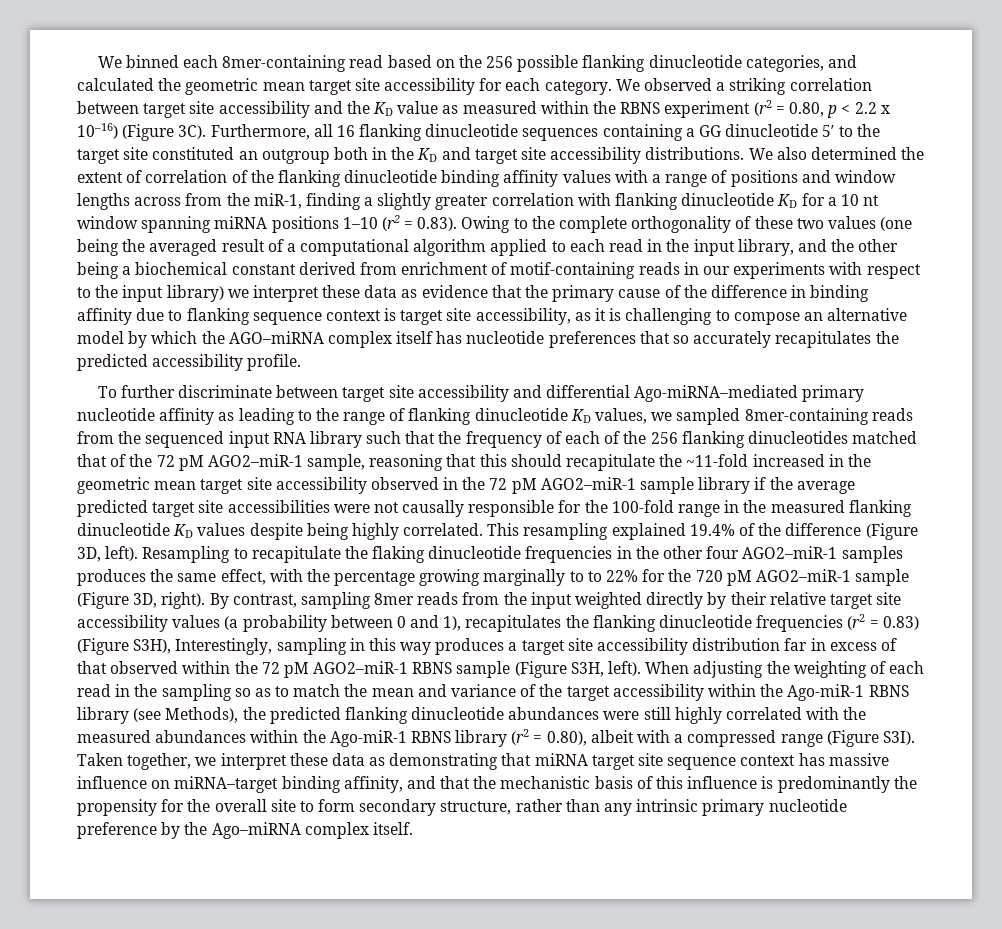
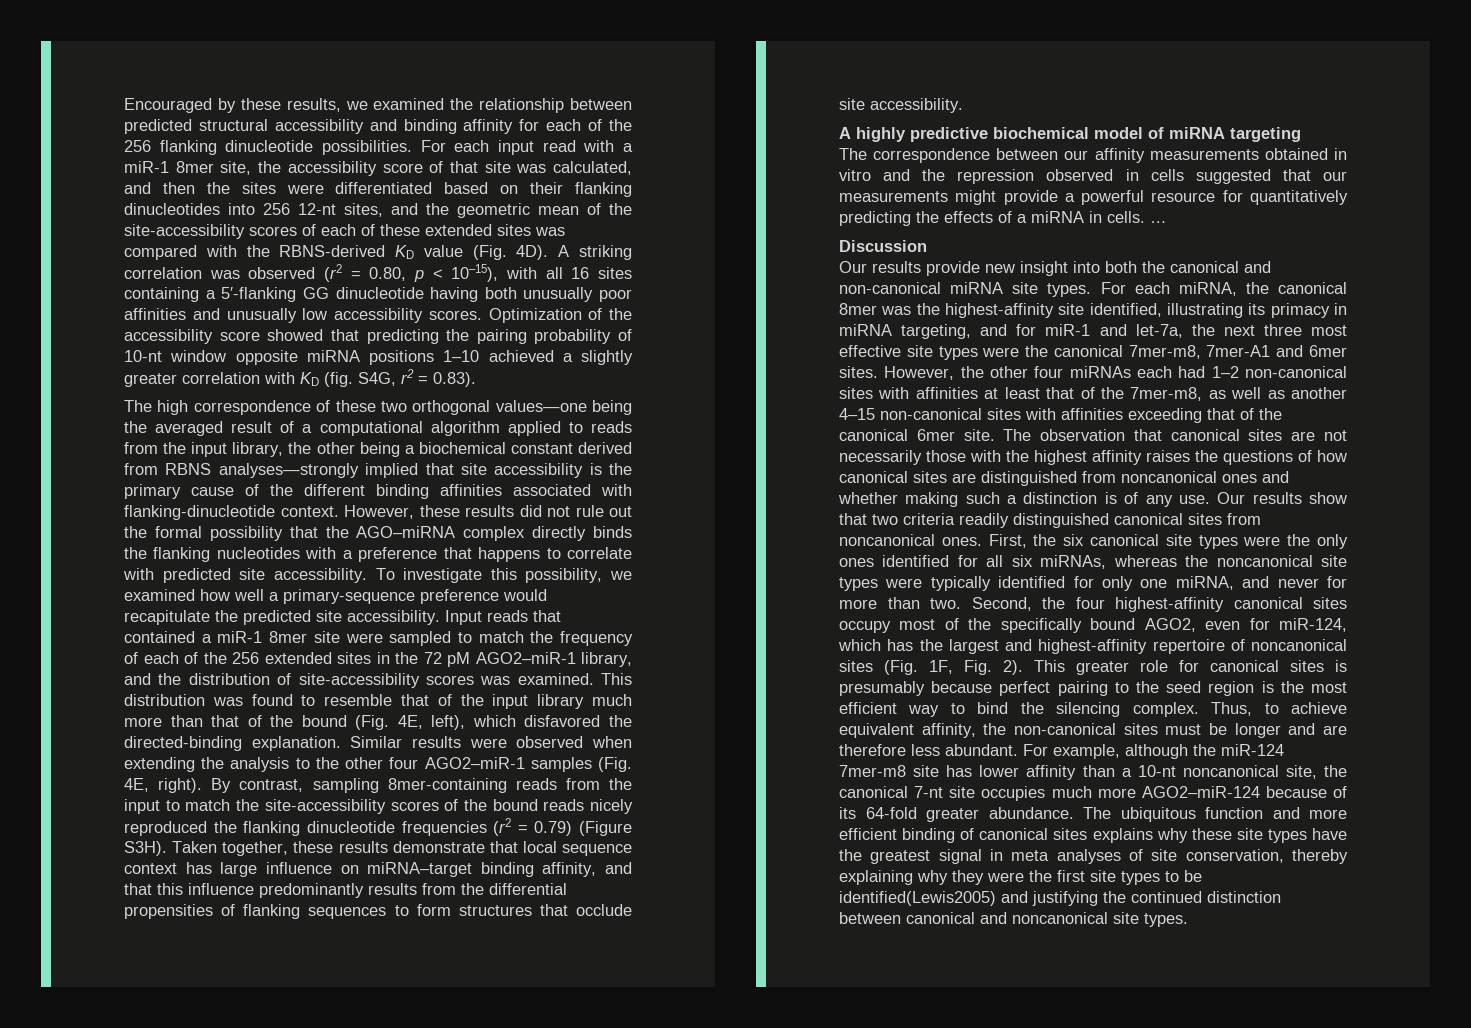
- We binned each 8mer-containing read based on the 256 possible flanking dinucleotide categories, and calculated the geometric mean target site accessibility for each category. We observed a striking correlation between target site accessibility and the KD value as measured within the RBNS experiment (r2 = 0.80, p < 2.2 x 10–16) (Figure 3C). Furthermore, all 16 flanking dinucleotide sequences containing a GG dinucleotide 5′ to the target site constituted an outgroup both in the KD and target site accessibility distributions. We also determined the extent of correlation of the flanking dinucleotide binding affinity values with a range of positions and window lengths across from the miR-1, finding a slightly greater correlation with flanking dinucleotide KD for a 10 nt window spanning miRNA positions 1–10 (r2 = 0.83). Owing to the complete orthogonality of these two values (one being the averaged result of a computational algorithm applied to each read in the input library, and the other being a biochemical constant derived from enrichment of motif-containing reads in our experiments with respect to the input library) we interpret these data as evidence that the primary cause of the difference in binding affinity due to flanking sequence context is target site accessibility, as it is challenging to compose an alternative model by which the AGO–miRNA complex itself has nucleotide preferences that so accurately recapitulates the predicted accessibility profile.
- To further discriminate between target site accessibility and differential Ago-miRNA–mediated primary nucleotide affinity as leading to the range of flanking dinucleotide KD values, we sampled 8mer-containing reads from the sequenced input RNA library such that the frequency of each of the 256 flanking dinucleotides matched that of the 72 pM AGO2–miR-1 sample, reasoning that this should recapitulate the ~11-fold increased in the geometric mean target site accessibility observed in the 72 pM AGO2–miR-1 sample library if the average predicted target site accessibilities were not causally responsible for the 100-fold range in the measured flanking dinucleotide KD values despite being highly correlated. This resampling explained 19.4% of the difference (Figure 3D, left). Resampling to recapitulate the flaking dinucleotide frequencies in the other four AGO2–miR-1 samples produces the same effect, with the percentage growing marginally to to 22% for the 720 pM AGO2–miR-1 sample (Figure 3D, right).
+ Encouraged by these results, we examined the relationship between predicted structural accessibility and binding affinity for each of the 256 flanking dinucleotide possibilities. For each input read with a miR-1 8mer site, the accessibility score of that site was calculated, and then the sites were differentiated based on their flanking dinucleotides into 256 12-nt sites, and the geometric mean of the site-accessibility scores of each of these extended sites was compared with the RBNS-derived KD value (Fig. 4D). A striking correlation was observed (r2 = 0.80, p < 10–15), with all 16 sites containing a 5′-flanking GG dinucleotide having both unusually poor affinities and unusually low accessibility scores. Optimization of the accessibility score showed that predicting the pairing probability of 10-nt window opposite miRNA positions 1–10 achieved a slightly greater correlation with KD (fig. S4G, r2 = 0.83).
+ The high correspondence of these two orthogonal values—one being the averaged result of a computational algorithm applied to reads from the input library, the other being a biochemical constant derived from RBNS analyses—strongly implied that site accessibility is the primary cause of the different binding affinities associated with flanking-dinucleotide context. However, these results did not rule out the formal possibility that the AGO–miRNA complex directly binds the flanking nucleotides with a preference that happens to correlate with predicted site accessibility. To investigate this possibility, we examined how well a primary-sequence preference would recapitulate the predicted site accessibility. Input reads that contained a miR-1 8mer site were sampled to match the frequency of each of the 256 extended sites in the 72 pM AGO2–miR-1 library, and the distribution of site-accessibility scores was examined. This distribution was found to resemble that of the input library much more than that of the bound (Fig. 4E, left), which disfavored the directed-binding explanation. Similar results were observed when extending the analysis to the other four AGO2–miR-1 samples (Fig. 4E, right).
- By contrast, sampling 8mer reads from the input weighted directly by their relative target site accessibility values (a probability between 0 and 1), recapitulates the flanking dinucleotide frequencies (r2 = 0.83) (Figure S3H), Interestingly, sampling in this way produces a target site accessibility distribution far in excess of that observed within the 72 pM AGO2–miR-1 RBNS sample (Figure S3H, left). When adjusting the weighting of each read in the sampling so as to match the mean and variance of the target accessibility within the Ago-miR-1 RBNS library (see Methods), the predicted flanking dinucleotide abundances were still highly correlated with the measured abundances within the Ago-miR-1 RBNS library (r2 = 0.80), albeit with a compressed range (Figure S3I). Taken together, we interpret these data as demonstrating that miRNA target site sequence context has massive influence on miRNA–target binding affinity, and that the mechanistic basis of this influence is predominantly the propensity for the overall site to form secondary structure, rather than any intrinsic primary nucleotide preference by the Ago–miRNA complex itself.
+ By contrast, sampling 8mer-containing reads from the input to match the site-accessibility scores of the bound reads nicely reproduced the flanking dinucleotide frequencies (r2 = 0.79) (Figure S3H). Taken together, these results demonstrate that local sequence context has large influence on miRNA–target binding affinity, and that this influence predominantly results from the differential propensities of flanking sequences to form structures that occlude site accessibility.
+ A highly predictive biochemical model of miRNA targeting
+ The correspondence between our affinity measurements obtained in vitro and the repression observed in cells suggested that our measurements might provide a powerful resource for quantitatively predicting the effects of a miRNA in cells. …
+ Discussion
+ Our results provide new insight into both the canonical and non-canonical miRNA site types. For each miRNA, the canonical 8mer was the highest-affinity site identified, illustrating its primacy in miRNA targeting, and for miR-1 and let-7a, the next three most effective site types were the canonical 7mer-m8, 7mer-A1 and 6mer sites. However, the other four miRNAs each had 1–2 non-canonical sites with affinities at least that of the 7mer-m8, as well as another 4–15 non-canonical sites with affinities exceeding that of the canonical 6mer site. The observation that canonical sites are not necessarily those with the highest affinity raises the questions of how canonical sites are distinguished from noncanonical ones and whether making such a distinction is of any use. Our results show that two criteria readily distinguished canonical sites from noncanonical ones. First, the six canonical site types were the only ones identified for all six miRNAs, whereas the noncanonical site types were typically identified for only one miRNA, and never for more than two. Second, the four highest-affinity canonical sites occupy most of the specifically bound AGO2, even for miR-124, which has the largest and highest-affinity repertoire of noncanonical sites (Fig. 1F, Fig. 2). This greater role for canonical sites is presumably because perfect pairing to the seed region is the most efficient way to bind the silencing complex. Thus, to achieve equivalent affinity, the non-canonical sites must be longer and are therefore less abundant. For example, although the miR-124 7mer-m8 site has lower affinity than a 10-nt noncanonical site, the canonical 7-nt site occupies much more AGO2–miR-124 because of its 64-fold greater abundance. The ubiquitous function and more efficient binding of canonical sites explains why these site types have the greatest signal in meta analyses of site conservation, thereby explaining why they were the first site types to be identified(Lewis2005) and justifying the continued distinction between canonical and noncanonical site types.

